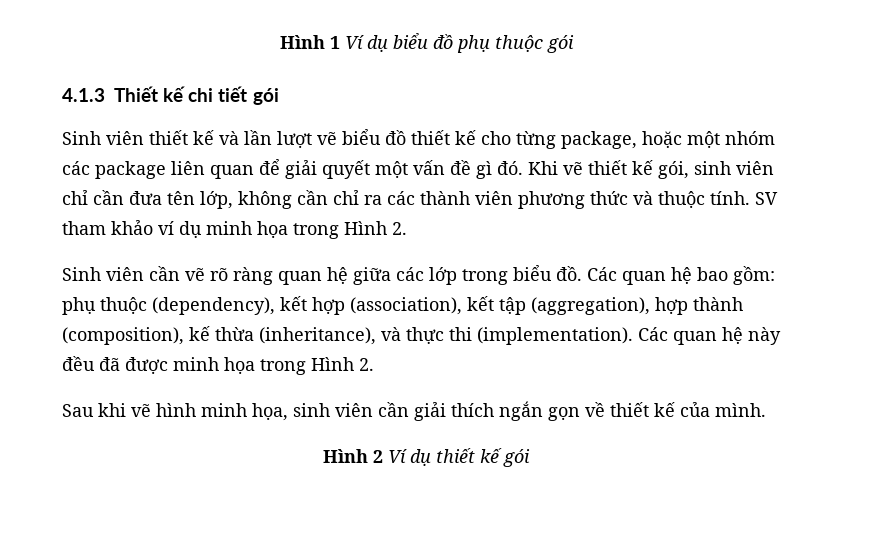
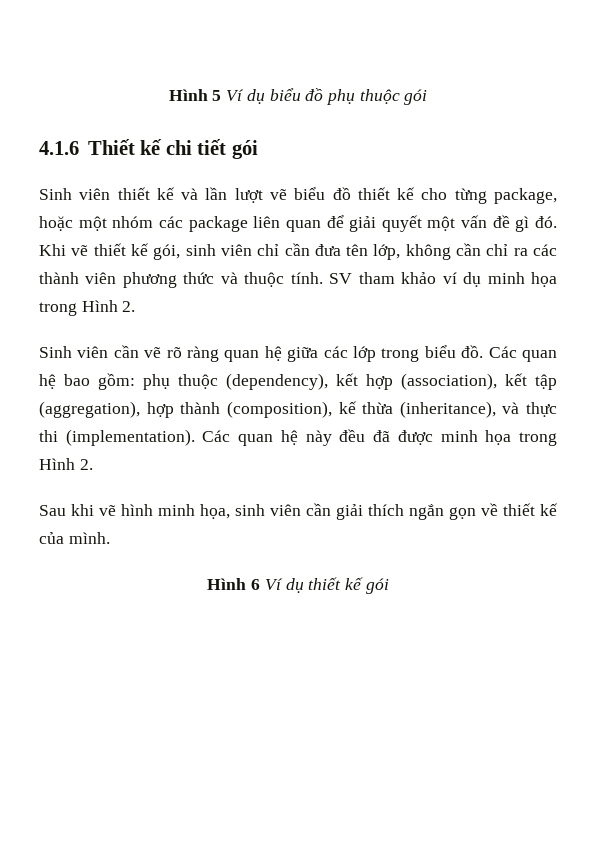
- Hình 1 Ví dụ biểu đồ phụ thuộc gói
+ Hình 5 Ví dụ biểu đồ phụ thuộc gói
- 4.1.3 Thiết kế chi tiết gói
+ 4.1.6 Thiết kế chi tiết gói
- Hình 2 Ví dụ thiết kế gói
+ Hình 6 Ví dụ thiết kế gói

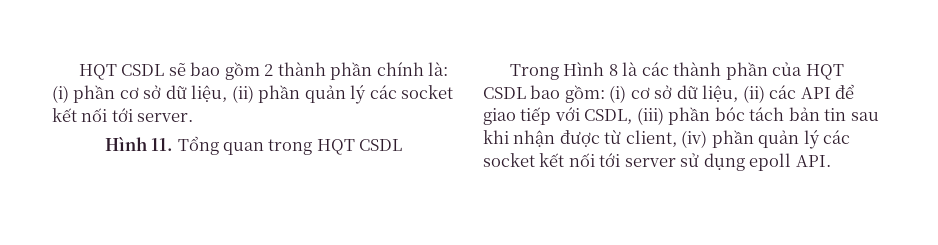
- Hình 5 Ví dụ biểu đồ phụ thuộc gói
- 4.1.6 Thiết kế chi tiết gói
- Sinh viên thiết kế và lần lượt vẽ biểu đồ thiết kế cho từng package, hoặc một nhóm các package liên quan để giải quyết một vấn đề gì đó. Khi vẽ thiết kế gói, sinh viên chỉ cần đưa tên lớp, không cần chỉ ra các thành viên phương thức và thuộc tính. SV tham khảo ví dụ minh họa trong Hình 2.
- Sinh viên cần vẽ rõ ràng quan hệ giữa các lớp trong biểu đồ. Các quan hệ bao gồm: phụ thuộc (dependency), kết hợp (association), kết tập (aggregation), hợp thành (composition), kế thừa (inheritance), và thực thi (implementation). Các quan hệ này đều đã được minh họa trong Hình 2.
- Sau khi vẽ hình minh họa, sinh viên cần giải thích ngắn gọn về thiết kế của mình.
- Hình 6 Ví dụ thiết kế gói
+ HQT CSDL sẽ bao gồm 2 thành phần chính là: (i) phần cơ sở dữ liệu, (ii) phần quản lý các socket kết nối tới server.
+ Hình 11. Tổng quan trong HQT CSDL
+ Trong Hình 8 là các thành phần của HQT CSDL bao gồm: (i) cơ sở dữ liệu, (ii) các API để giao tiếp với CSDL, (iii) phần bóc tách bản tin sau khi nhận được từ client, (iv) phần quản lý các socket kết nối tới server sử dụng epoll API.

